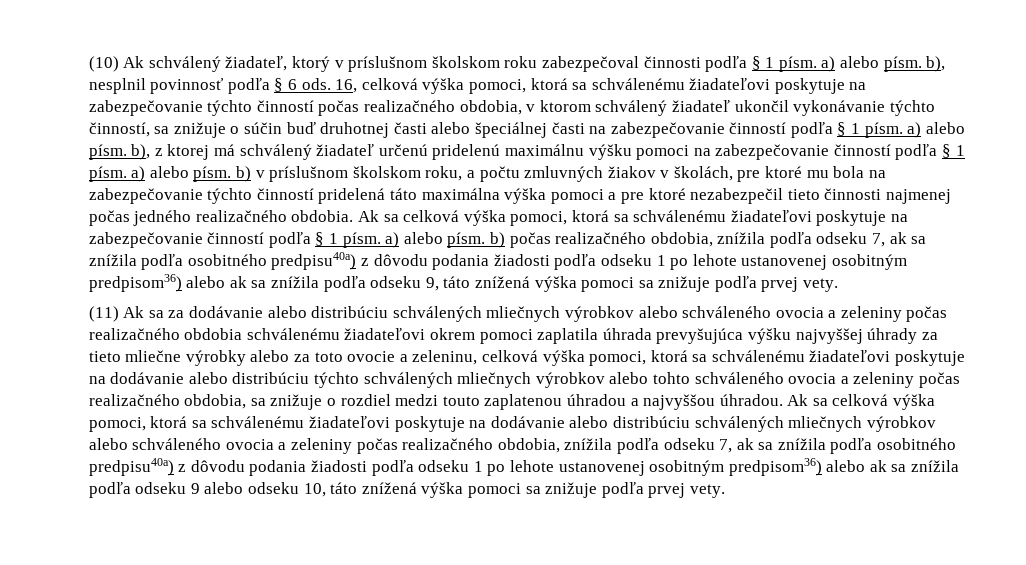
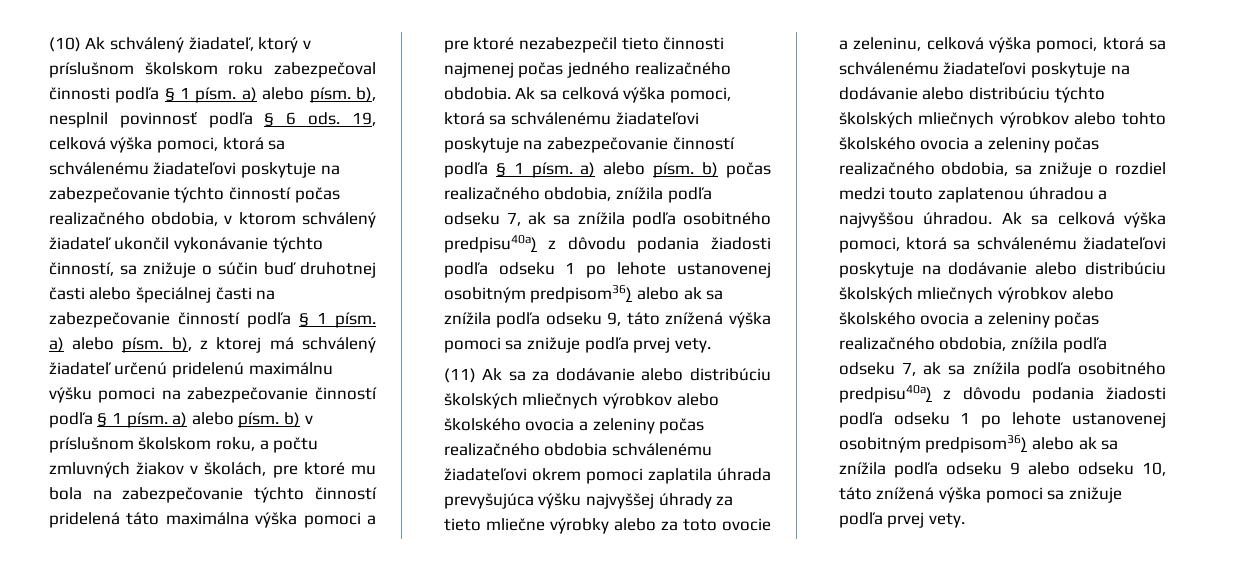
- 16, celková výška pomoci, ktorá sa schválenému žiadateľovi poskytuje na zabezpečovanie týchto činností počas realizačného obdobia, v ktorom schválený žiadateľ ukončil vykonávanie týchto činností, sa znižuje o súčin buď druhotnej časti alebo špeciálnej časti na zabezpečovanie činností podľa § 1 písm. a) alebo písm. b), z ktorej má schválený žiadateľ určenú pridelenú maximálnu výšku pomoci na zabezpečovanie činností podľa § 1 písm. a) alebo písm. b) v príslušnom školskom roku, a počtu zmluvných žiakov v školách, pre ktoré mu bola na zabezpečovanie týchto činností pridelená táto maximálna výška pomoci a pre ktoré nezabezpečil tieto činnosti najmenej počas jedného realizačného obdobia.
+ 19, celková výška pomoci, ktorá sa schválenému žiadateľovi poskytuje na zabezpečovanie týchto činností počas realizačného obdobia, v ktorom schválený žiadateľ ukončil vykonávanie týchto činností, sa znižuje o súčin buď druhotnej časti alebo špeciálnej časti na zabezpečovanie činností podľa § 1 písm. a) alebo písm. b), z ktorej má schválený žiadateľ určenú pridelenú maximálnu výšku pomoci na zabezpečovanie činností podľa § 1 písm. a) alebo písm. b) v príslušnom školskom roku, a počtu zmluvných žiakov v školách, pre ktoré mu bola na zabezpečovanie týchto činností pridelená táto maximálna výška pomoci a pre ktoré nezabezpečil tieto činnosti najmenej počas jedného realizačného obdobia.
- (11) Ak sa za dodávanie alebo distribúciu schválených mliečnych výrobkov alebo schváleného ovocia a zeleniny počas realizačného obdobia schválenému žiadateľovi okrem pomoci zaplatila úhrada prevyšujúca výšku najvyššej úhrady za tieto mliečne výrobky alebo za toto ovocie a zeleninu, celková výška pomoci, ktorá sa schválenému žiadateľovi poskytuje na dodávanie alebo distribúciu týchto schválených mliečnych výrobkov alebo tohto schváleného ovocia a zeleniny počas realizačného obdobia, sa znižuje o rozdiel medzi touto zaplatenou úhradou a najvyššou úhradou.
+ (11) Ak sa za dodávanie alebo distribúciu školských mliečnych výrobkov alebo školského ovocia a zeleniny počas realizačného obdobia schválenému žiadateľovi okrem pomoci zaplatila úhrada prevyšujúca výšku najvyššej úhrady za tieto mliečne výrobky alebo za toto ovocie a zeleninu, celková výška pomoci, ktorá sa schválenému žiadateľovi poskytuje na dodávanie alebo distribúciu týchto školských mliečnych výrobkov alebo tohto školského ovocia a zeleniny počas realizačného obdobia, sa znižuje o rozdiel medzi touto zaplatenou úhradou a najvyššou úhradou.
- Ak sa celková výška pomoci, ktorá sa schválenému žiadateľovi poskytuje na dodávanie alebo distribúciu schválených mliečnych výrobkov alebo schváleného ovocia a zeleniny počas realizačného obdobia, znížila podľa odseku 7, ak sa znížila podľa osobitného predpisu40a) z dôvodu podania žiadosti podľa odseku 1 po lehote ustanovenej osobitným predpisom36) alebo ak sa znížila podľa odseku 9 alebo odseku 10, táto znížená výška pomoci sa znižuje podľa prvej vety.
+ Ak sa celková výška pomoci, ktorá sa schválenému žiadateľovi poskytuje na dodávanie alebo distribúciu školských mliečnych výrobkov alebo školského ovocia a zeleniny počas realizačného obdobia, znížila podľa odseku 7, ak sa znížila podľa osobitného predpisu40a) z dôvodu podania žiadosti podľa odseku 1 po lehote ustanovenej osobitným predpisom36) alebo ak sa znížila podľa odseku 9 alebo odseku 10, táto znížená výška pomoci sa znižuje podľa prvej vety.

